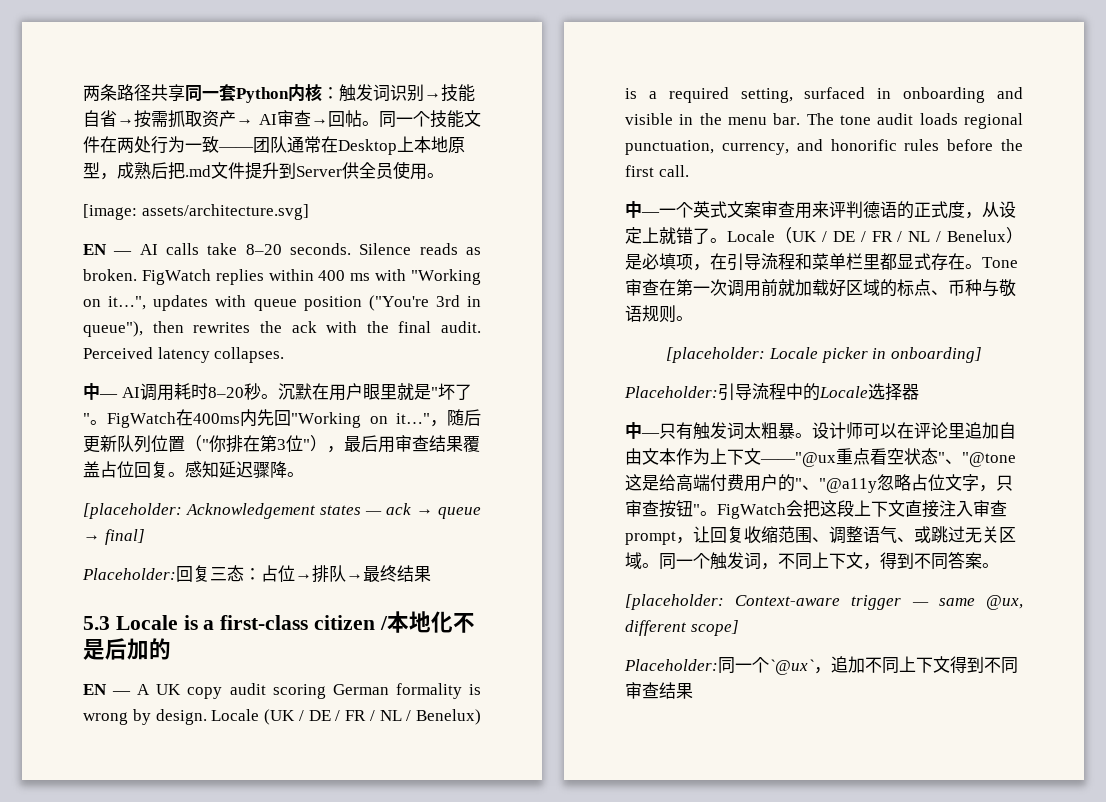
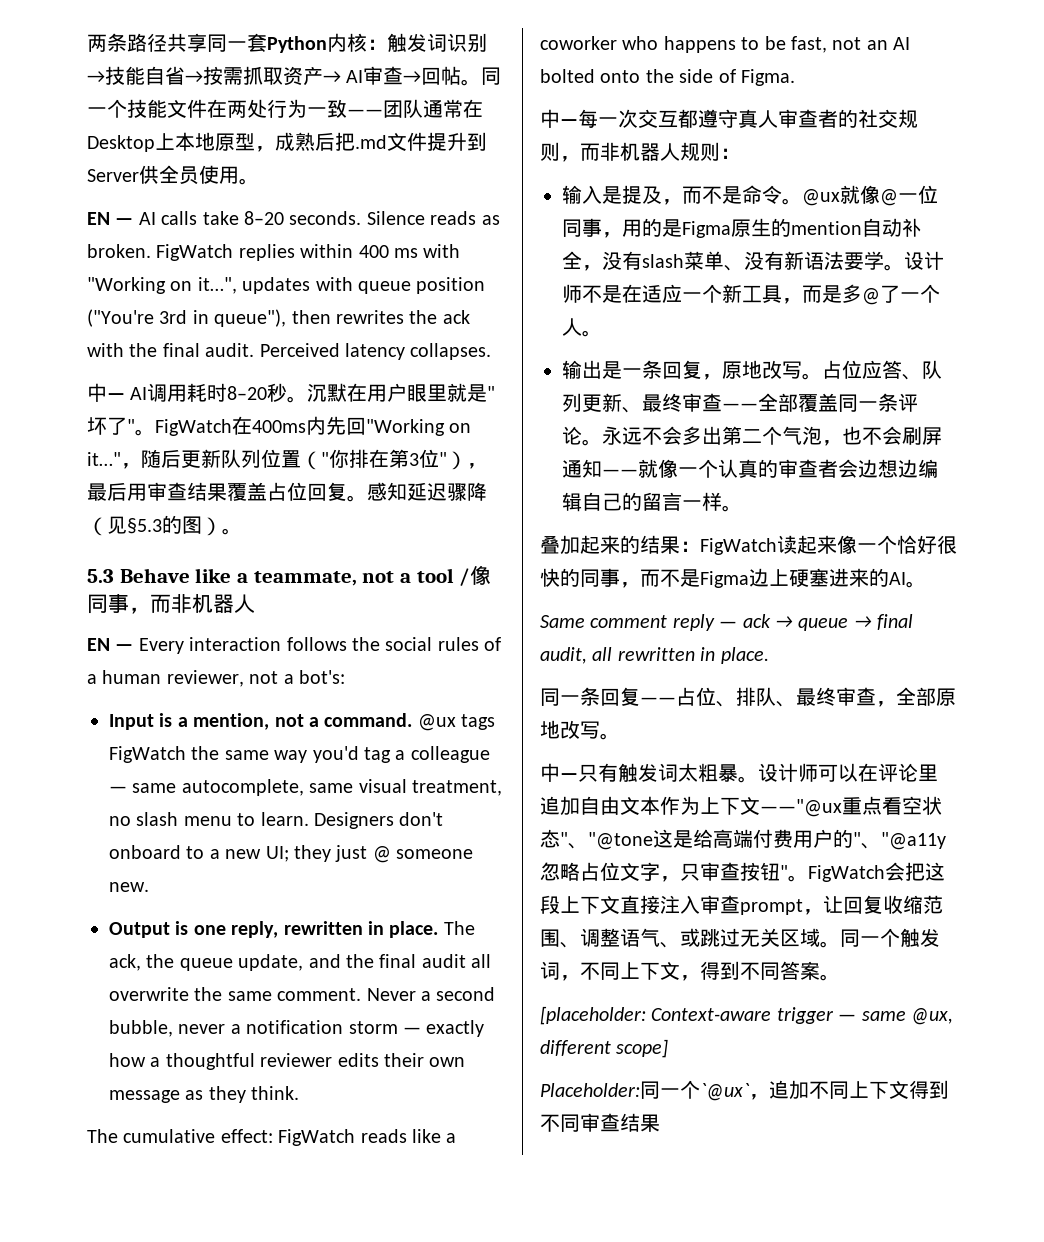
- [image: assets/architecture.svg]
- 感知延迟骤降。
- [placeholder: Acknowledgement states — ack → queue → final]
- Placeholder:回复三态：占位→排队→最终结果
- 5.3 Locale is a first-class citizen /本地化不是后加的
- EN — A UK copy audit scoring German formality is wrong by design. Locale (UK / DE / FR / NL / Benelux) is a required setting, surfaced in onboarding and visible in the menu bar. The tone audit loads regional punctuation, currency, and honorific rules before the first call.
- 中—一个英式文案审查用来评判德语的正式度，从设定上就错了。Locale（UK / DE / FR / NL / Benelux）是必填项，在引导流程和菜单栏里都显式存在。Tone审查在第一次调用前就加载好区域的标点、币种与敬语规则。
- [placeholder: Locale picker in onboarding]
- Placeholder:引导流程中的Locale选择器
+ 感知延迟骤降（见§5.3的图）。
+ 5.3 Behave like a teammate, not a tool /像同事，而非机器人
+ EN — Every interaction follows the social rules of a human reviewer, not a bot's:
+ Input is a mention, not a command. @ux tags FigWatch the same way you'd tag a colleague — same autocomplete, same visual treatment, no slash menu to learn. Designers don't onboard to a new UI; they just @ someone new.
+ Output is one reply, rewritten in place. The ack, the queue update, and the final audit all overwrite the same comment. Never a second bubble, never a notification storm — exactly how a thoughtful reviewer edits their own message as they think.
+ The cumulative effect: FigWatch reads like a coworker who happens to be fast, not an AI bolted onto the side of Figma.
+ 中—每一次交互都遵守真人审查者的社交规则，而非机器人规则：
+ 输入是提及，而不是命令。@ux就像@一位同事，用的是Figma原生的mention自动补全，没有slash菜单、没有新语法要学。设计师不是在适应一个新工具，而是多@了一个人。
+ 输出是一条回复，原地改写。占位应答、队列更新、最终审查——全部覆盖同一条评论。永远不会多出第二个气泡，也不会刷屏通知——就像一个认真的审查者会边想边编辑自己的留言一样。
+ 叠加起来的结果：FigWatch读起来像一个恰好很快的同事，而不是Figma边上硬塞进来的AI。
+ Same comment reply — ack → queue → final audit, all rewritten in place.
+ 同一条回复——占位、排队、最终审查，全部原地改写。

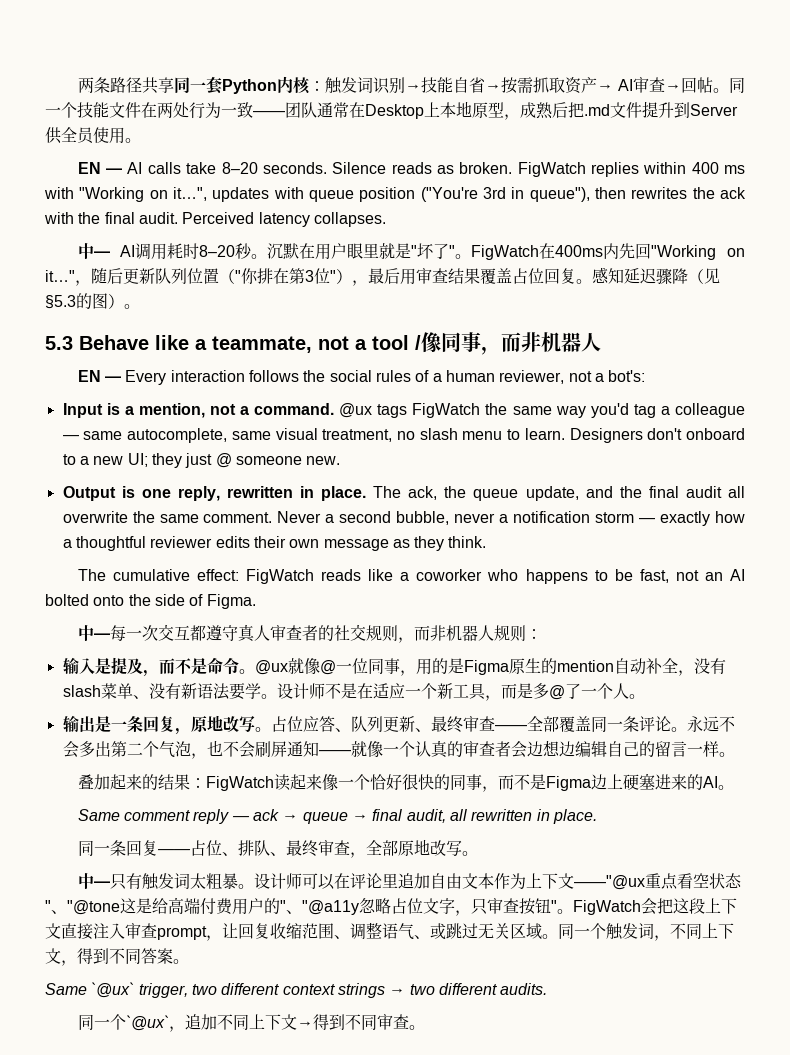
- [placeholder: Context-aware trigger — same @ux, different scope]
- Placeholder:同一个`@ux`，追加不同上下文得到不同审查结果
+ Same `@ux` trigger, two different context strings → two different audits.
+ 同一个`@ux`，追加不同上下文→得到不同审查。

